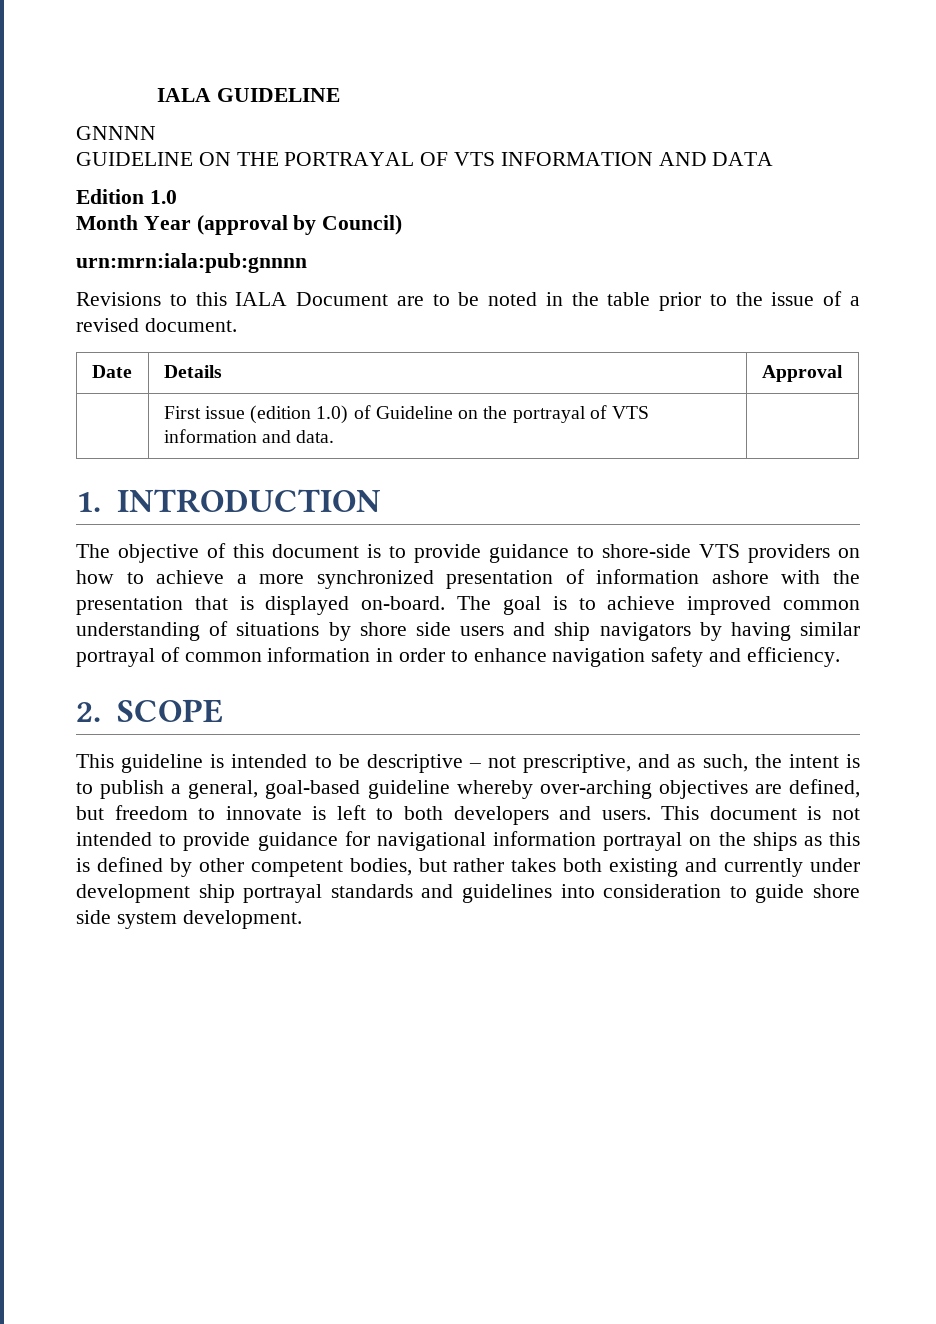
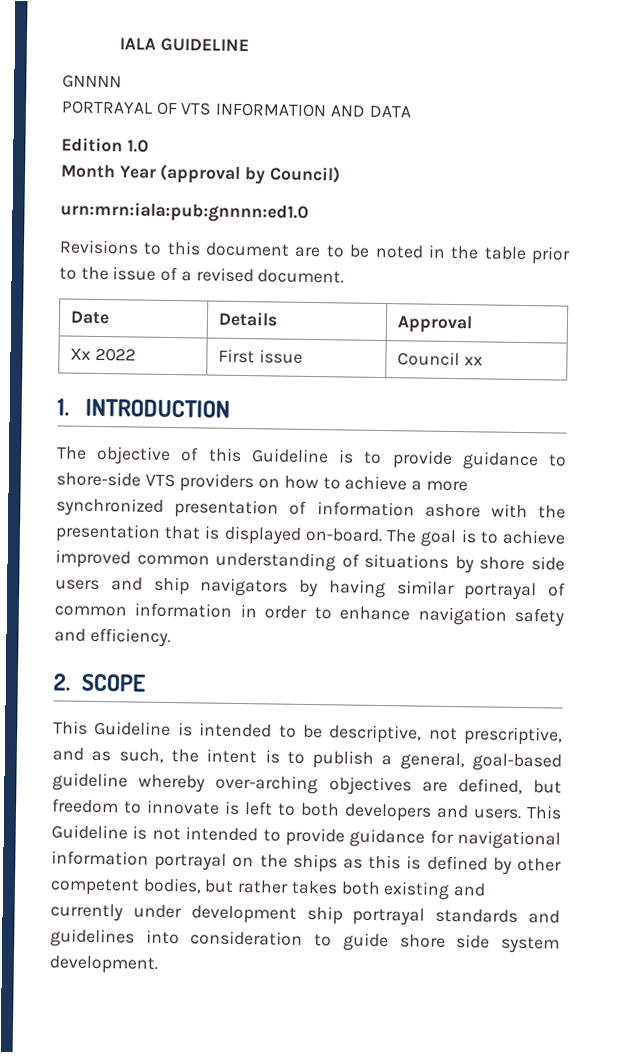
- GUIDELINE ON THE PORTRAYAL OF VTS INFORMATION AND DATA
+ PORTRAYAL OF VTS INFORMATION AND DATA
- urn:mrn:iala:pub:gnnnn
+ urn:mrn:iala:pub:gnnnn:ed1.0
- Revisions to this IALA Document are to be noted in the table prior to the issue of a revised document.
+ Revisions to this document are to be noted in the table prior to the issue of a revised document.
- | First issue (edition 1.0) of Guideline on the portrayal of VTS information and data. |
+ Xx 2022 | First issue | Council xx
- The objective of this document is to provide guidance to shore-side VTS providers on how to achieve a more synchronized presentation of information ashore with the presentation that is displayed on-board.
+ The objective of this Guideline is to provide guidance to shore-side VTS providers on how to achieve a more synchronized presentation of information ashore with the presentation that is displayed on-board.
- This guideline is intended to be descriptive – not prescriptive, and as such, the intent is to publish a general, goal-based guideline whereby over-arching objectives are defined, but freedom to innovate is left to both developers and users.
+ This Guideline is intended to be descriptive, not prescriptive, and as such, the intent is to publish a general, goal-based guideline whereby over-arching objectives are defined, but freedom to innovate is left to both developers and users.
- This document is not intended to provide guidance for navigational information portrayal on the ships as this is defined by other competent bodies, but rather takes both existing and currently under development ship portrayal standards and guidelines into consideration to guide shore side system development.
+ This Guideline is not intended to provide guidance for navigational information portrayal on the ships as this is defined by other competent bodies, but rather takes both existing and currently under development ship portrayal standards and guidelines into consideration to guide shore side system development.

